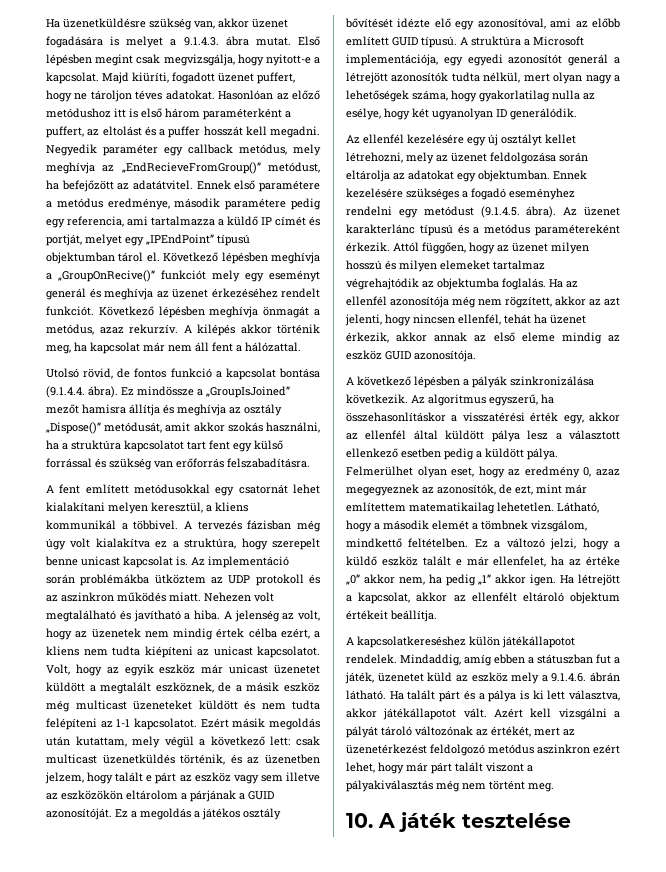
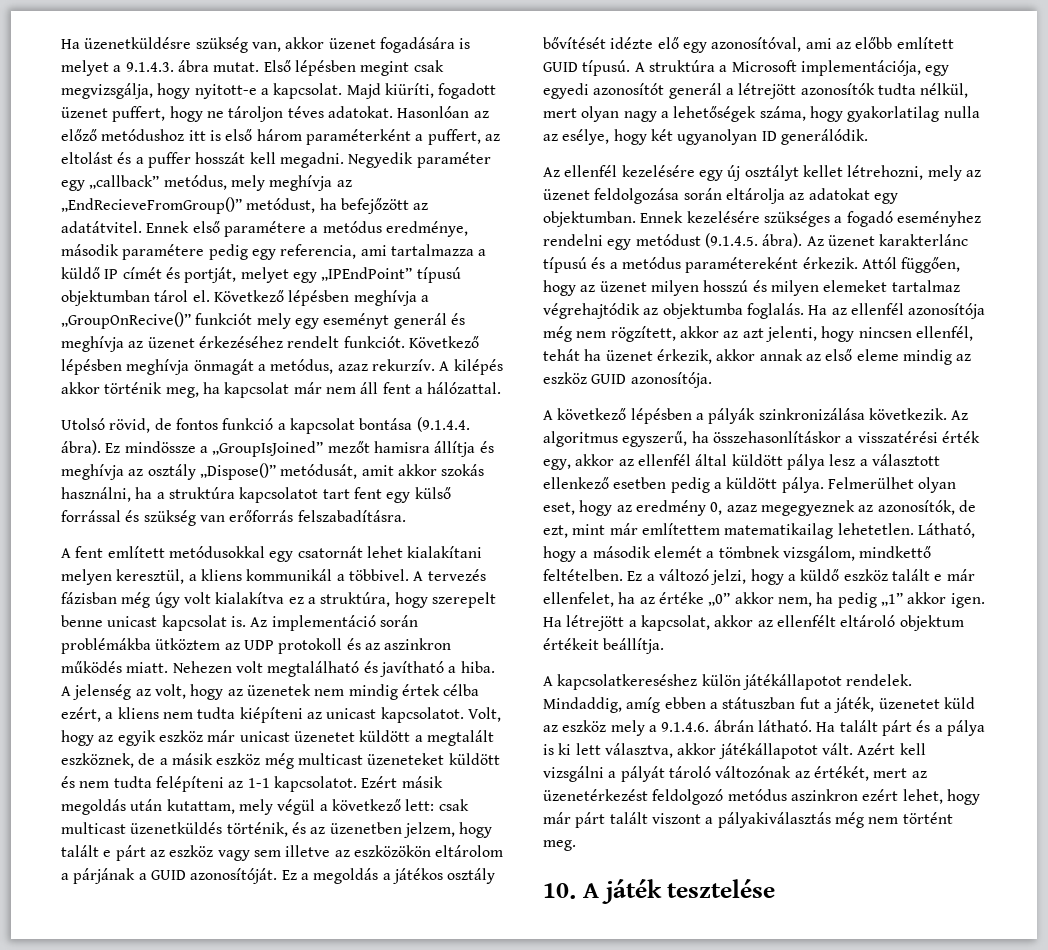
- Negyedik paraméter egy callback metódus, mely meghívja az „EndRecieveFromGroup()” metódust, ha befejőzött az adatátvitel.
+ Negyedik paraméter egy „callback” metódus, mely meghívja az „EndRecieveFromGroup()” metódust, ha befejőzött az adatátvitel.

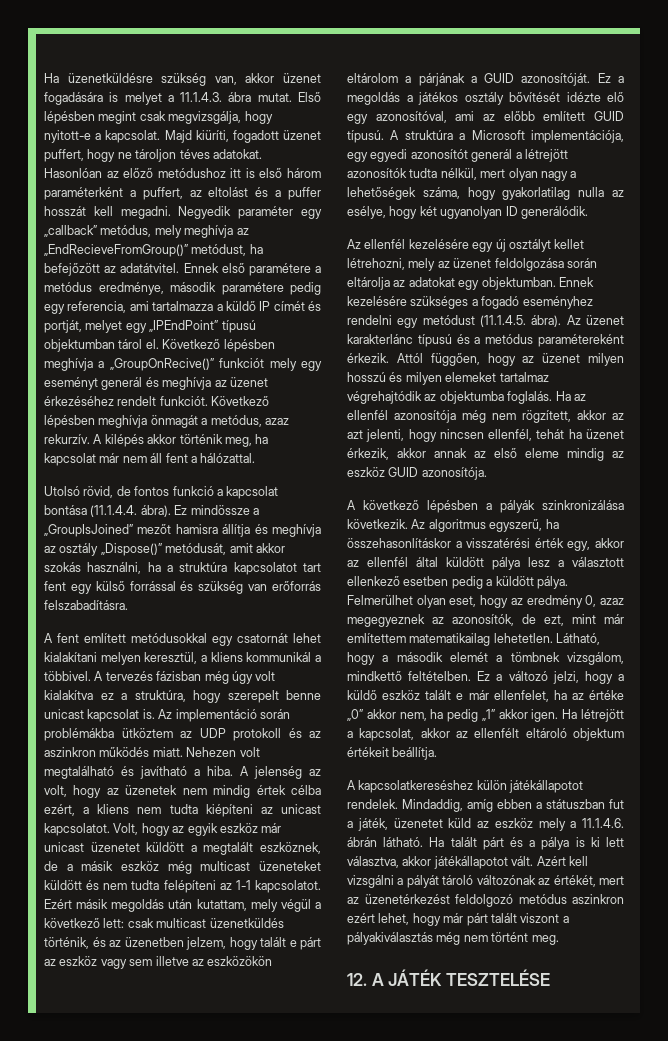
- Ha üzenetküldésre szükség van, akkor üzenet fogadására is melyet a 9.1.4.3. ábra mutat.
+ Ha üzenetküldésre szükség van, akkor üzenet fogadására is melyet a 11.1.4.3. ábra mutat.
- Utolsó rövid, de fontos funkció a kapcsolat bontása (9.1.4.4. ábra).
+ Utolsó rövid, de fontos funkció a kapcsolat bontása (11.1.4.4. ábra).
- Ennek kezelésére szükséges a fogadó eseményhez rendelni egy metódust (9.1.4.5. ábra).
+ Ennek kezelésére szükséges a fogadó eseményhez rendelni egy metódust (11.1.4.5. ábra).
- Mindaddig, amíg ebben a státuszban fut a játék, üzenetet küld az eszköz mely a 9.1.4.6. ábrán látható.
+ Mindaddig, amíg ebben a státuszban fut a játék, üzenetet küld az eszköz mely a 11.1.4.6. ábrán látható.
- 10. A játék tesztelése
+ 12. A JÁTÉK TESZTELÉSE

